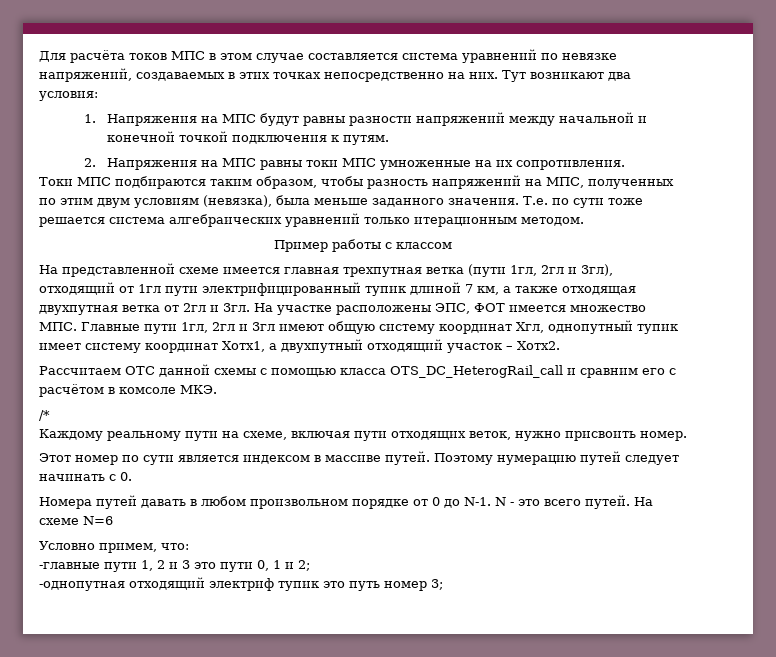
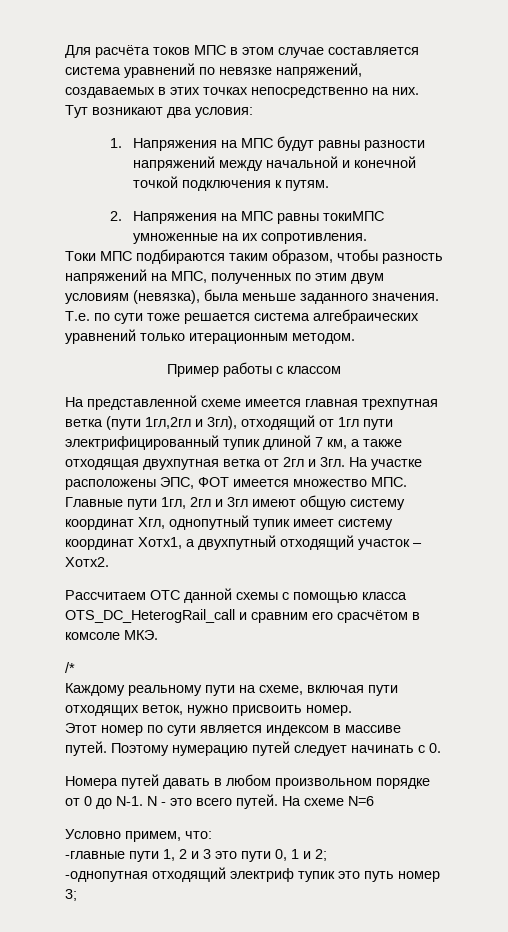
- 2. Напряжения на МПС равны токи МПС умноженные на их сопротивления.
+ 2. Напряжения на МПС равны токиМПС умноженные на их сопротивления.
- На представленной схеме имеется главная трехпутная ветка (пути 1гл, 2гл и 3гл), отходящий от 1гл пути электрифицированный тупик длиной 7 км, а также отходящая двухпутная ветка от 2гл и 3гл.
+ На представленной схеме имеется главная трехпутная ветка (пути 1гл,2гл и 3гл), отходящий от 1гл пути электрифицированный тупик длиной 7 км, а также отходящая двухпутная ветка от 2гл и 3гл.
- Рассчитаем ОТС данной схемы с помощью класса OTS_DC_HeterogRail_call и сравним его с расчётом в комсоле МКЭ.
+ Рассчитаем ОТС данной схемы с помощью класса OTS_DC_HeterogRail_call и сравним его срасчётом в комсоле МКЭ.

